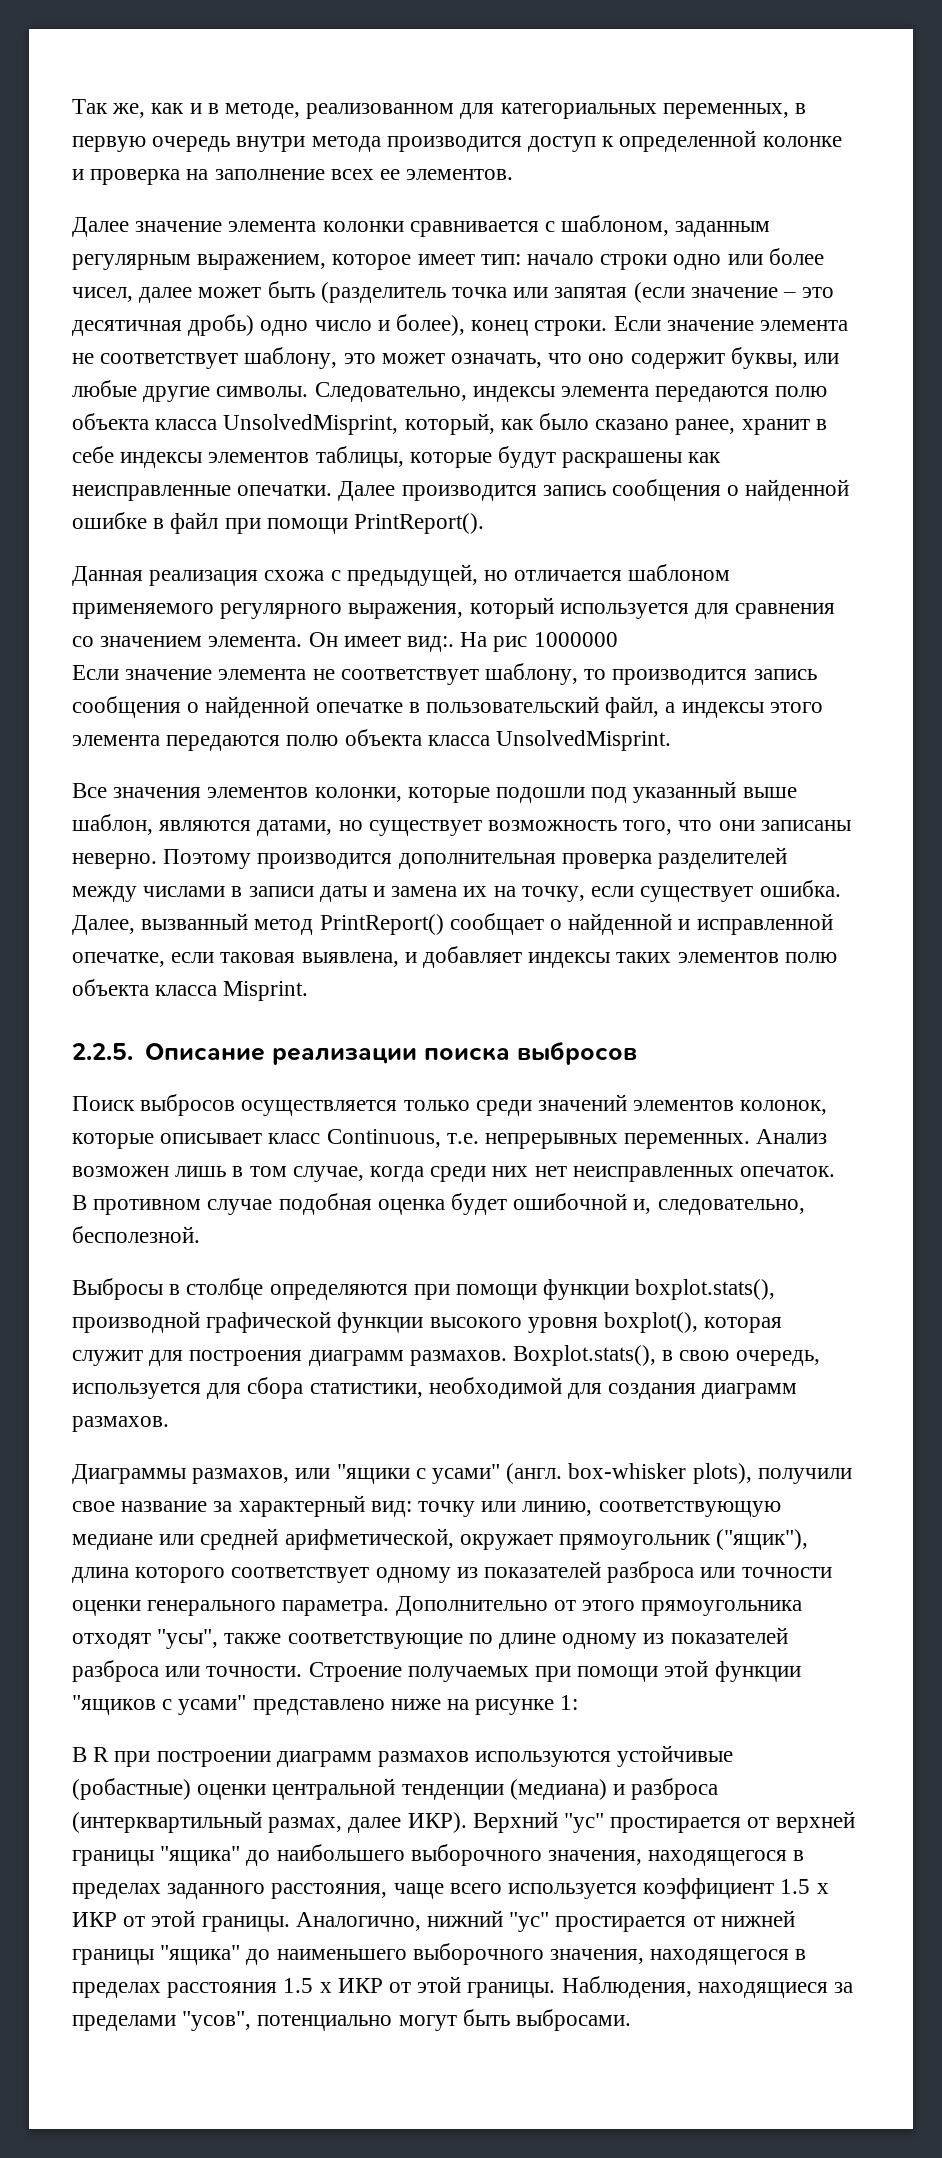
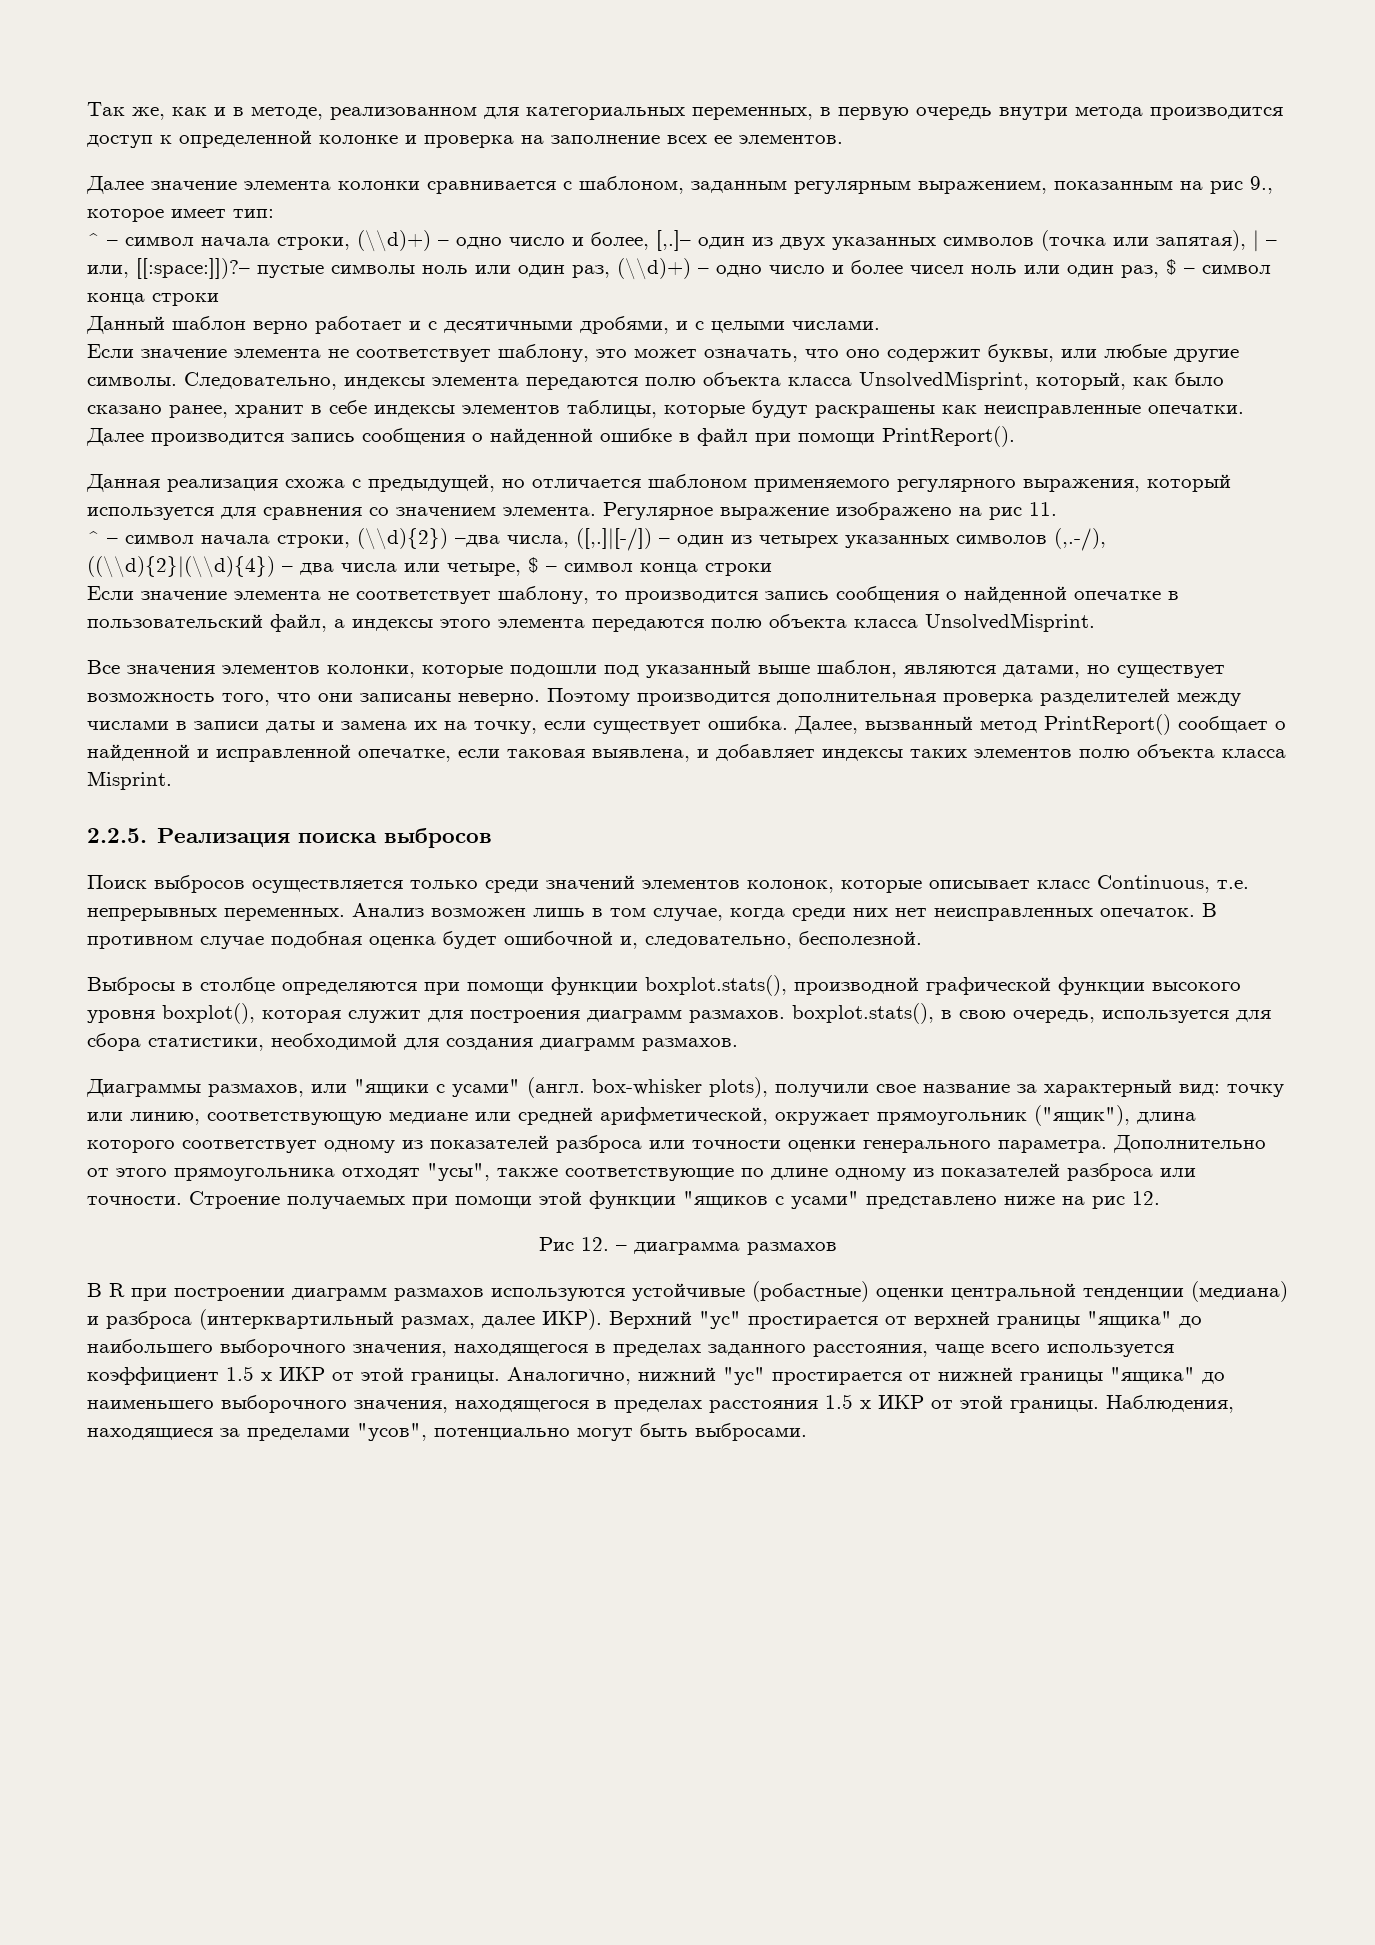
- Далее значение элемента колонки сравнивается с шаблоном, заданным регулярным выражением, которое имеет тип: начало строки одно или более чисел, далее может быть (разделитель точка или запятая (если значение – это десятичная дробь) одно число и более), конец строки. Если значение элемента не соответствует шаблону, это может означать, что оно содержит буквы, или любые другие символы.
+ Далее значение элемента колонки сравнивается с шаблоном, заданным регулярным выражением, показанным на рис 9., которое имеет тип:
+ ^ – символ начала строки, (\\d)+) – одно число и более, [,.]– один из двух указанных символов (точка или запятая), | – или, [[:space:]])?– пустые символы ноль или один раз, (\\d)+) – одно число и более чисел ноль или один раз, $ – символ конца строки
+ Данный шаблон верно работает и с десятичными дробями, и с целыми числами.
+ Если значение элемента не соответствует шаблону, это может означать, что оно содержит буквы, или любые другие символы.
- Он имеет вид:. На рис 1000000
+ Регулярное выражение изображено на рис 11.
+ ^ – символ начала строки, (\\d){2}) –два числа, ([,.]|[-/]) – один из четырех указанных символов (,.-/), ((\\d){2}|(\\d){4}) – два числа или четыре, $ – символ конца строки
- 2.2.5. Описание реализации поиска выбросов
+ 2.2.5. Реализация поиска выбросов
- Выбросы в столбце определяются при помощи функции boxplot.stats(), производной графической функции высокого уровня boxplot(), которая служит для построения диаграмм размахов. Boxplot.stats(), в свою очередь, используется для сбора статистики, необходимой для создания диаграмм размахов.
+ Выбросы в столбце определяются при помощи функции boxplot.stats(), производной графической функции высокого уровня boxplot(), которая служит для построения диаграмм размахов. boxplot.stats(), в свою очередь, используется для сбора статистики, необходимой для создания диаграмм размахов.
- Строение получаемых при помощи этой функции "ящиков с усами" представлено ниже на рисунке 1:
+ Строение получаемых при помощи этой функции "ящиков с усами" представлено ниже на рис 12.
+ Рис 12. – диаграмма размахов

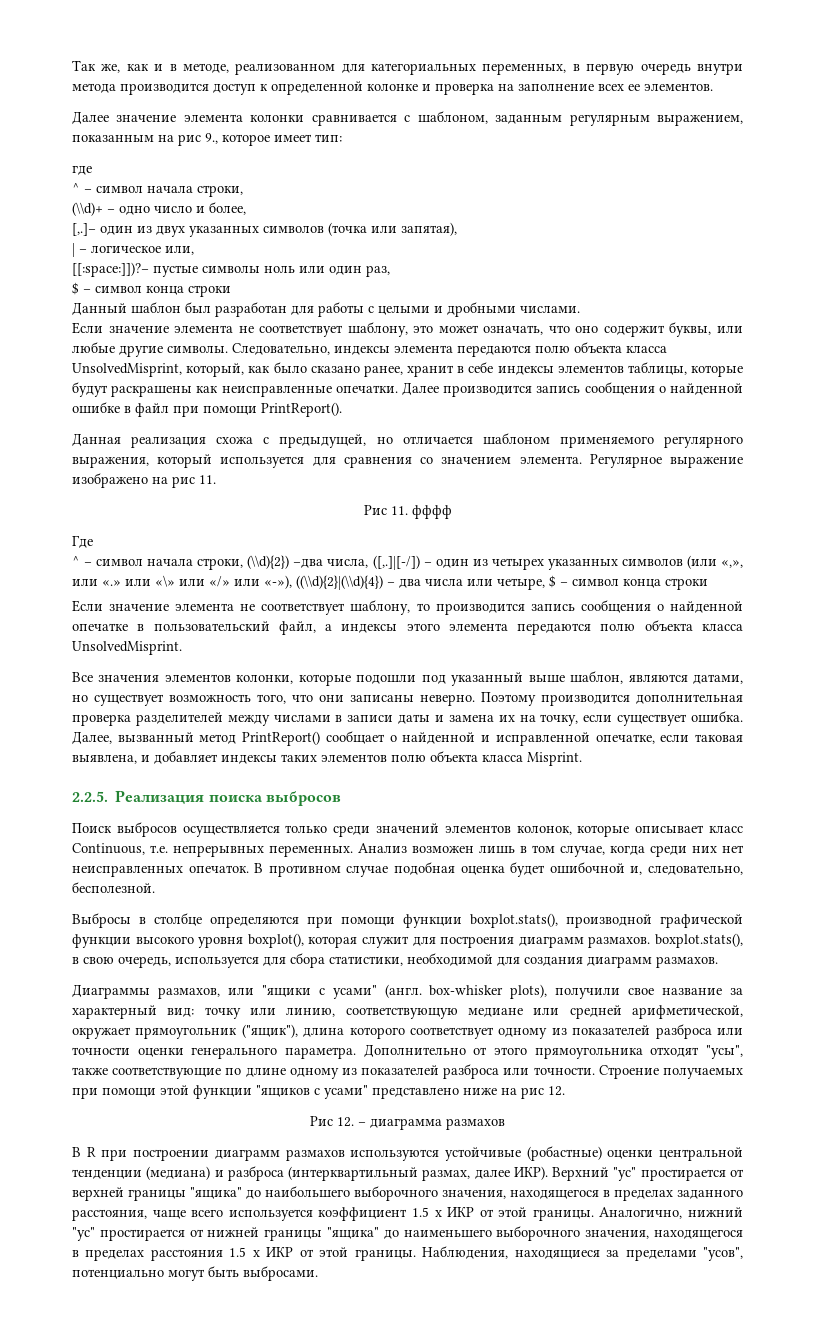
- ^ – символ начала строки, (\\d)+) – одно число и более, [,.]– один из двух указанных символов (точка или запятая), | – или, [[:space:]])?– пустые символы ноль или один раз, (\\d)+) – одно число и более чисел ноль или один раз, $ – символ конца строки
+ где
+ ^ – символ начала строки,
+ (\\d)+ – одно число и более,
+ [,.]– один из двух указанных символов (точка или запятая),
+ | – логическое или,
+ [[:space:]])?– пустые символы ноль или один раз,
+ $ – символ конца строки
- Данный шаблон верно работает и с десятичными дробями, и с целыми числами.
+ Данный шаблон был разработан для работы с целыми и дробными числами.
+ Рис 11. фффф
+ Где
- ^ – символ начала строки, (\\d){2}) –два числа, ([,.]|[-/]) – один из четырех указанных символов (,.-/), ((\\d){2}|(\\d){4}) – два числа или четыре, $ – символ конца строки
+ ^ – символ начала строки, (\\d){2}) –два числа, ([,.]|[-/]) – один из четырех указанных символов (или «,», или «.» или «\» или «/» или «-»), ((\\d){2}|(\\d){4}) – два числа или четыре, $ – символ конца строки

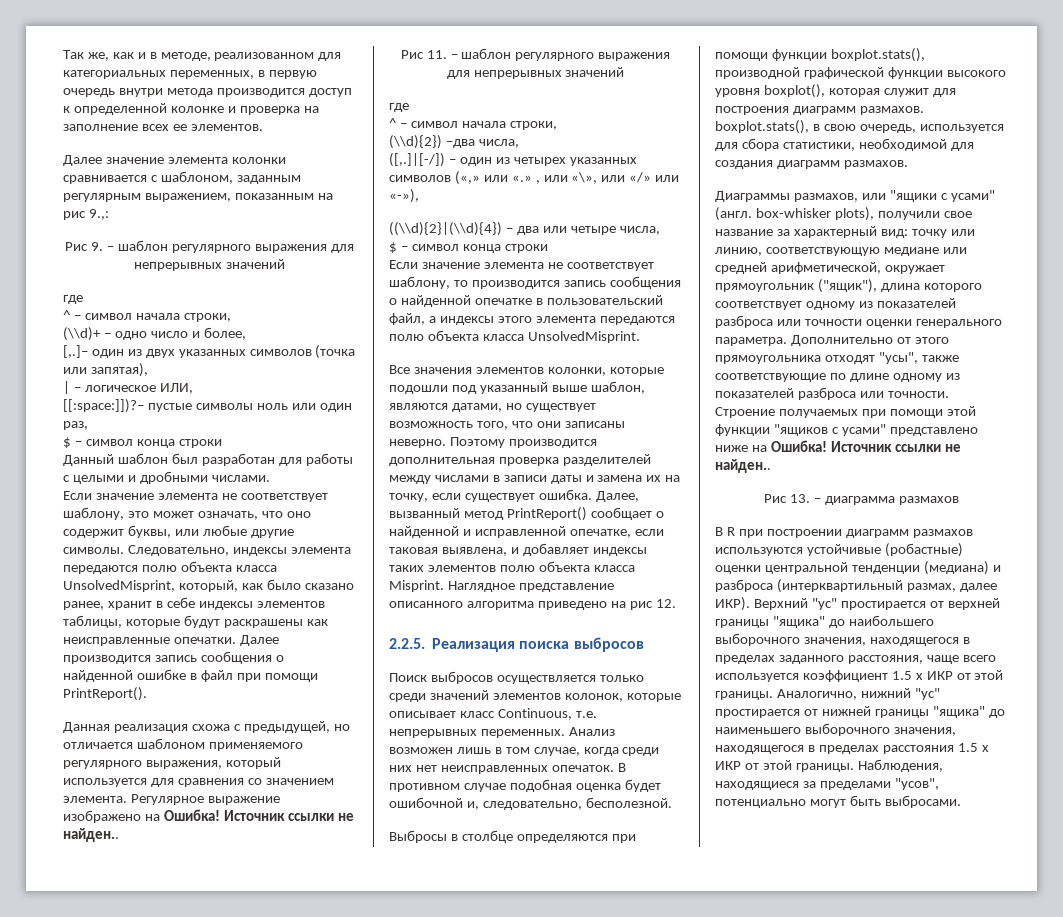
- Далее значение элемента колонки сравнивается с шаблоном, заданным регулярным выражением, показанным на рис 9., которое имеет тип:
+ Далее значение элемента колонки сравнивается с шаблоном, заданным регулярным выражением, показанным на рис 9.,:
+ Рис 9. – шаблон регулярного выражения для непрерывных значений
- | – логическое или,
+ | – логическое ИЛИ,
- Регулярное выражение изображено на рис 11.
- Рис 11. фффф
- Где
- ^ – символ начала строки, (\\d){2}) –два числа, ([,.]|[-/]) – один из четырех указанных символов (или «,», или «.» или «\» или «/» или «-»), ((\\d){2}|(\\d){4}) – два числа или четыре, $ – символ конца строки
+ Регулярное выражение изображено на Ошибка! Источник ссылки не найден..
+ Рис 11. – шаблон регулярного выражения для непрерывных значений
+ где
+ ^ – символ начала строки,
+ (\\d){2}) –два числа,
+ ([,.]|[-/]) – один из четырех указанных символов («,» или «.» , или «\», или «/» или «-»),
+ ((\\d){2}|(\\d){4}) – два или четыре числа,
+ $ – символ конца строки
+ Наглядное представление описанного алгоритма приведено на рис 12.
- Строение получаемых при помощи этой функции "ящиков с усами" представлено ниже на рис 12.
- Рис 12. – диаграмма размахов
+ Строение получаемых при помощи этой функции "ящиков с усами" представлено ниже на Ошибка! Источник ссылки не найден..
+ Рис 13. – диаграмма размахов

